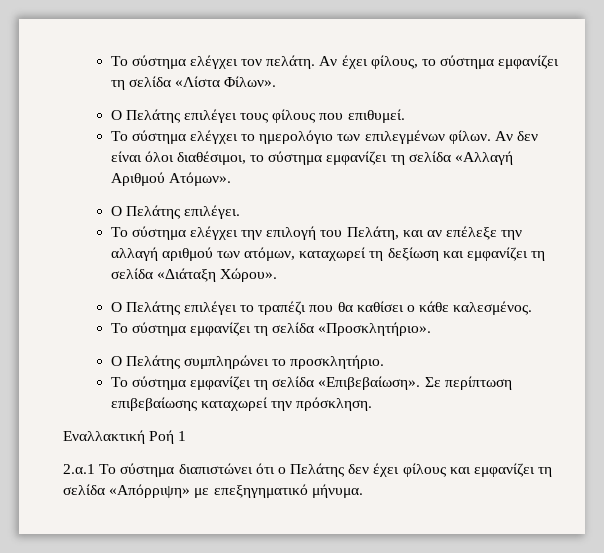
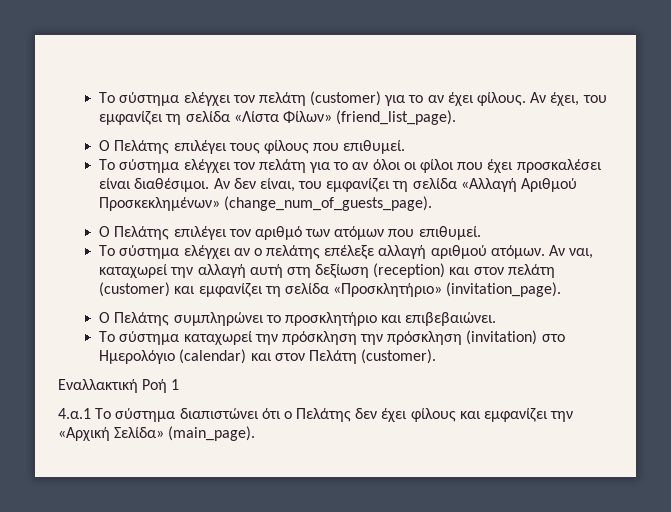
- Το σύστημα ελέγχει τον πελάτη. Αν έχει φίλους, το σύστημα εμφανίζει τη σελίδα «Λίστα Φίλων».
+ Το σύστημα ελέγχει τον πελάτη (customer) για το αν έχει φίλους. Αν έχει, του εμφανίζει τη σελίδα «Λίστα Φίλων» (friend_list_page).
- Το σύστημα ελέγχει το ημερολόγιο των επιλεγμένων φίλων. Αν δεν είναι όλοι διαθέσιμοι, το σύστημα εμφανίζει τη σελίδα «Αλλαγή Αριθμού Ατόμων».
- O Πελάτης επιλέγει.
- Το σύστημα ελέγχει την επιλογή του Πελάτη, και αν επέλεξε την αλλαγή αριθμού των ατόμων, καταχωρεί τη δεξίωση και εμφανίζει τη σελίδα «Διάταξη Χώρου».
- Ο Πελάτης επιλέγει το τραπέζι που θα καθίσει ο κάθε καλεσμένος.
- Το σύστημα εμφανίζει τη σελίδα «Προσκλητήριο».
+ Το σύστημα ελέγχει τον πελάτη για το αν όλοι οι φίλοι που έχει προσκαλέσει είναι διαθέσιμοι. Αν δεν είναι, του εμφανίζει τη σελίδα «Αλλαγή Αριθμού Προσκεκλημένων» (change_num_of_guests_page).
+ O Πελάτης επιλέγει τον αριθμό των ατόμων που επιθυμεί.
+ Το σύστημα ελέγχει αν ο πελάτης επέλεξε αλλαγή αριθμού ατόμων. Αν ναι, καταχωρεί την αλλαγή αυτή στη δεξίωση (reception) και στον πελάτη (customer) και εμφανίζει τη σελίδα «Προσκλητήριο» (invitation_page).
- Ο Πελάτης συμπληρώνει το προσκλητήριο.
- Το σύστημα εμφανίζει τη σελίδα «Επιβεβαίωση». Σε περίπτωση επιβεβαίωσης καταχωρεί την πρόσκληση.
+ Ο Πελάτης συμπληρώνει το προσκλητήριο και επιβεβαιώνει.
+ Το σύστημα καταχωρεί την πρόσκληση την πρόσκληση (invitation) στο Ημερολόγιο (calendar) και στον Πελάτη (customer).
- 2.α.1 Το σύστημα διαπιστώνει ότι ο Πελάτης δεν έχει φίλους και εμφανίζει τη σελίδα «Απόρριψη» με επεξηγηματικό μήνυμα.
+ 4.α.1 Το σύστημα διαπιστώνει ότι ο Πελάτης δεν έχει φίλους και εμφανίζει την «Αρχική Σελίδα» (main_page).

